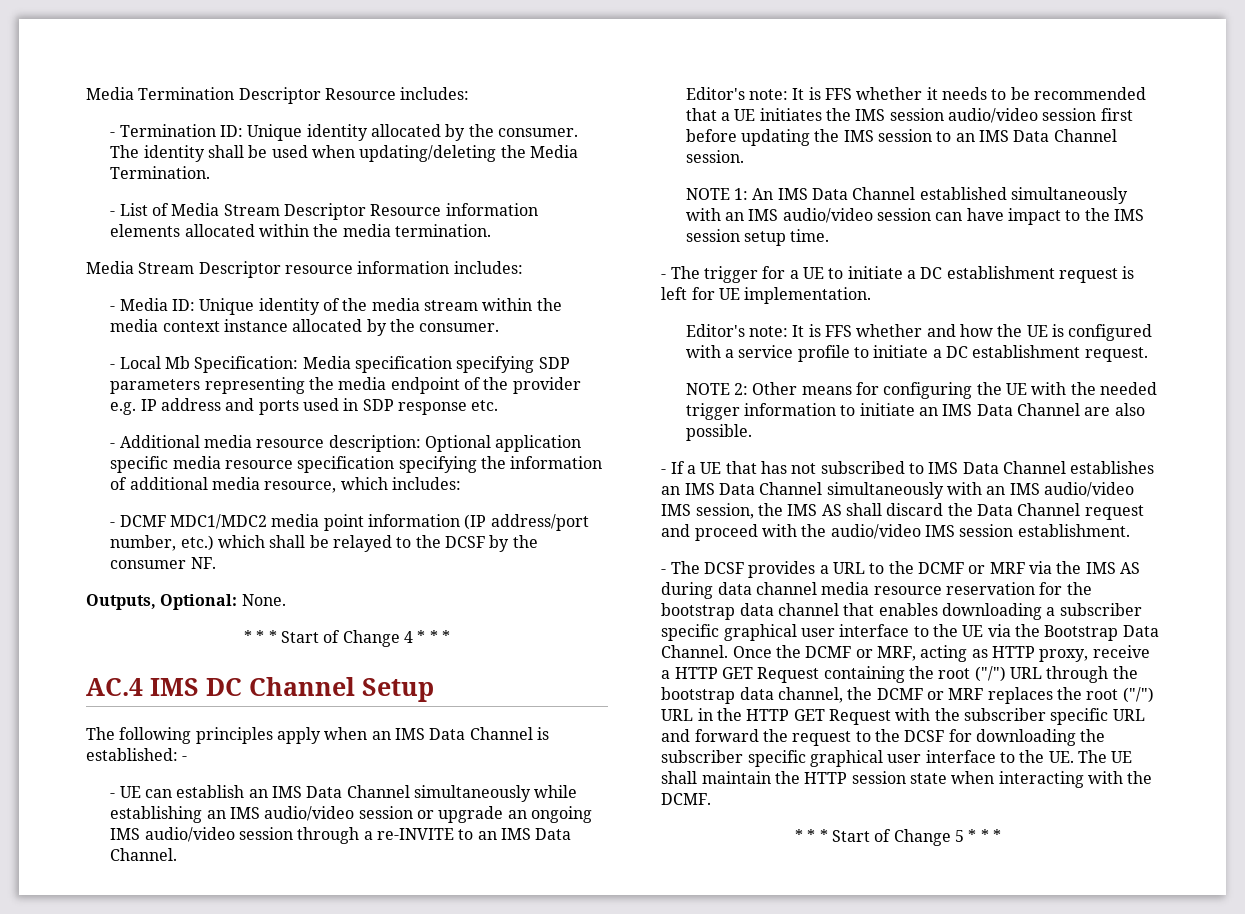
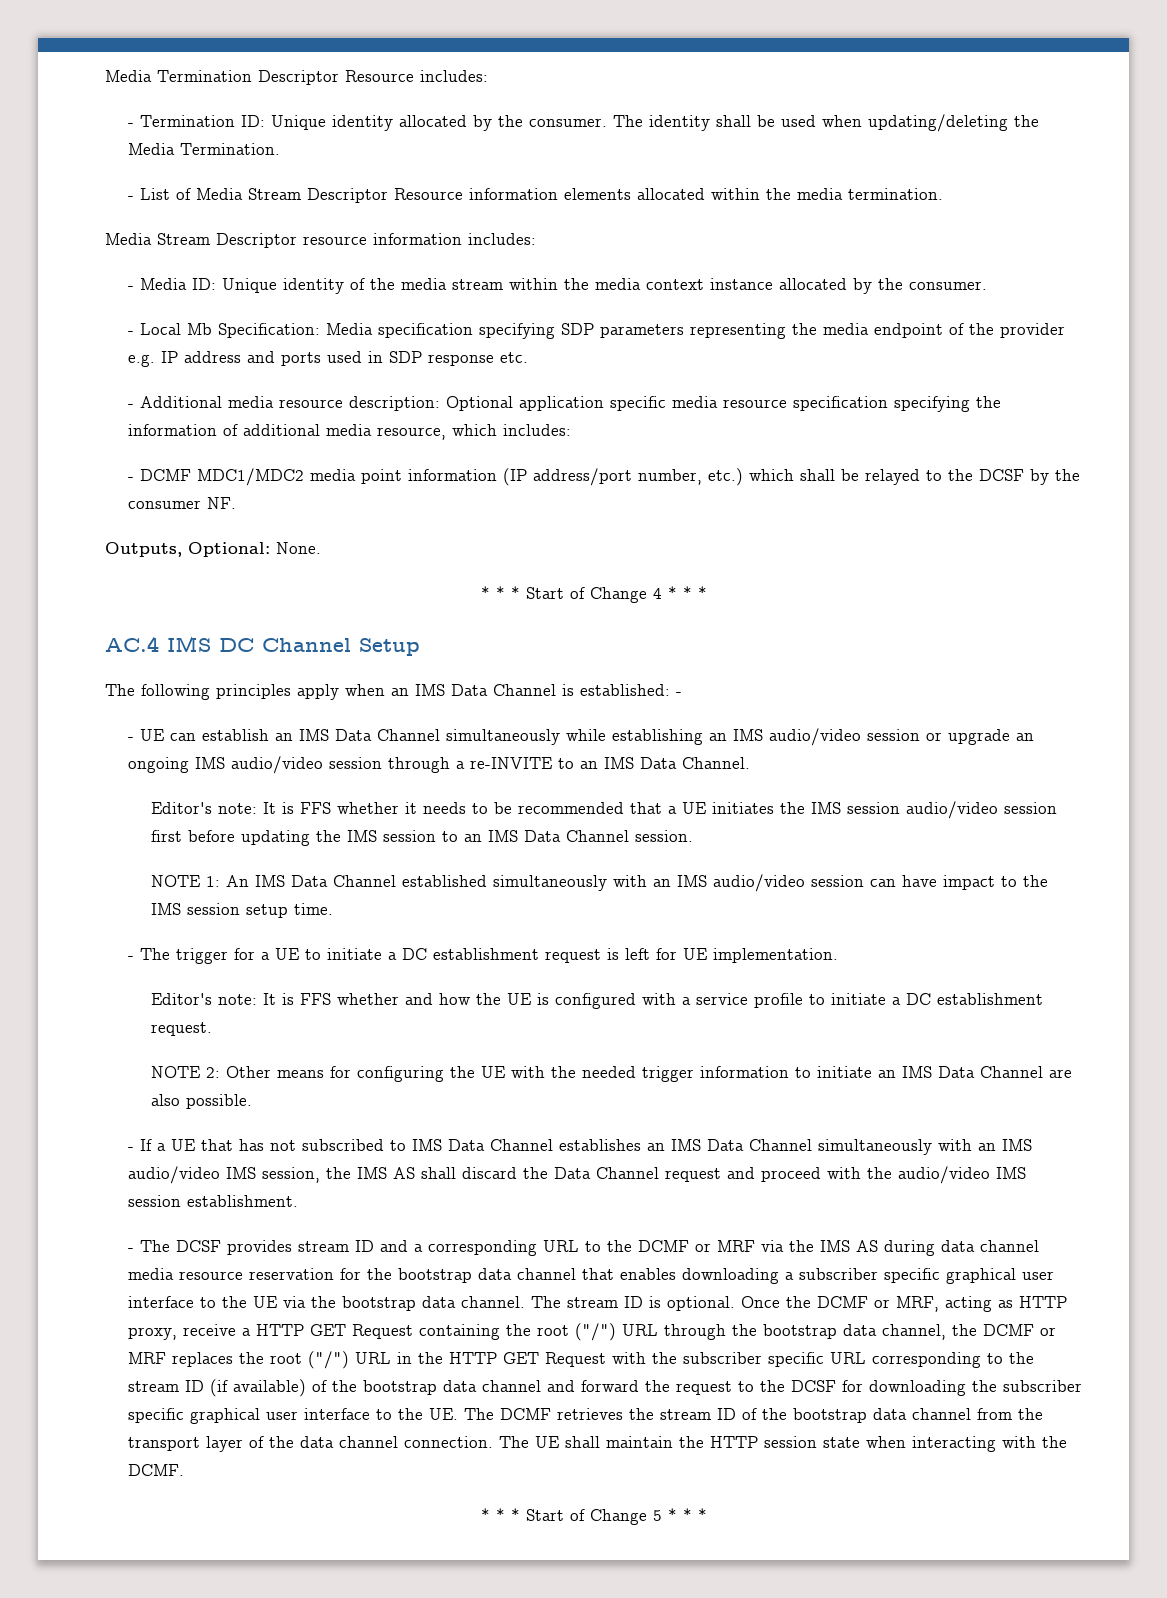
- - The DCSF provides a URL to the DCMF or MRF via the IMS AS during data channel media resource reservation for the bootstrap data channel that enables downloading a subscriber specific graphical user interface to the UE via the Bootstrap Data Channel.
+ - The DCSF provides stream ID and a corresponding URL to the DCMF or MRF via the IMS AS during data channel media resource reservation for the bootstrap data channel that enables downloading a subscriber specific graphical user interface to the UE via the bootstrap data channel. The stream ID is optional.
- Once the DCMF or MRF, acting as HTTP proxy, receive a HTTP GET Request containing the root ("/") URL through the bootstrap data channel, the DCMF or MRF replaces the root ("/") URL in the HTTP GET Request with the subscriber specific URL and forward the request to the DCSF for downloading the subscriber specific graphical user interface to the UE. The UE shall maintain the HTTP session state when interacting with the DCMF.
+ Once the DCMF or MRF, acting as HTTP proxy, receive a HTTP GET Request containing the root ("/") URL through the bootstrap data channel, the DCMF or MRF replaces the root ("/") URL in the HTTP GET Request with the subscriber specific URL corresponding to the stream ID (if available) of the bootstrap data channel and forward the request to the DCSF for downloading the subscriber specific graphical user interface to the UE. The DCMF retrieves the stream ID of the bootstrap data channel from the transport layer of the data channel connection. The UE shall maintain the HTTP session state when interacting with the DCMF.

